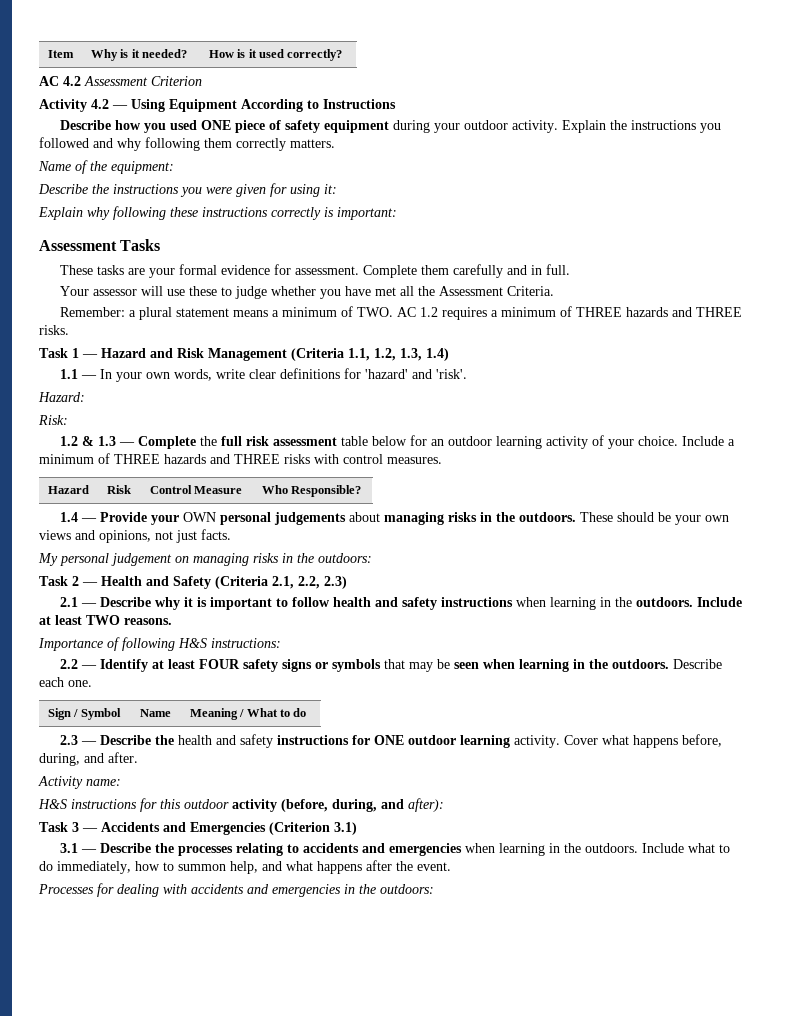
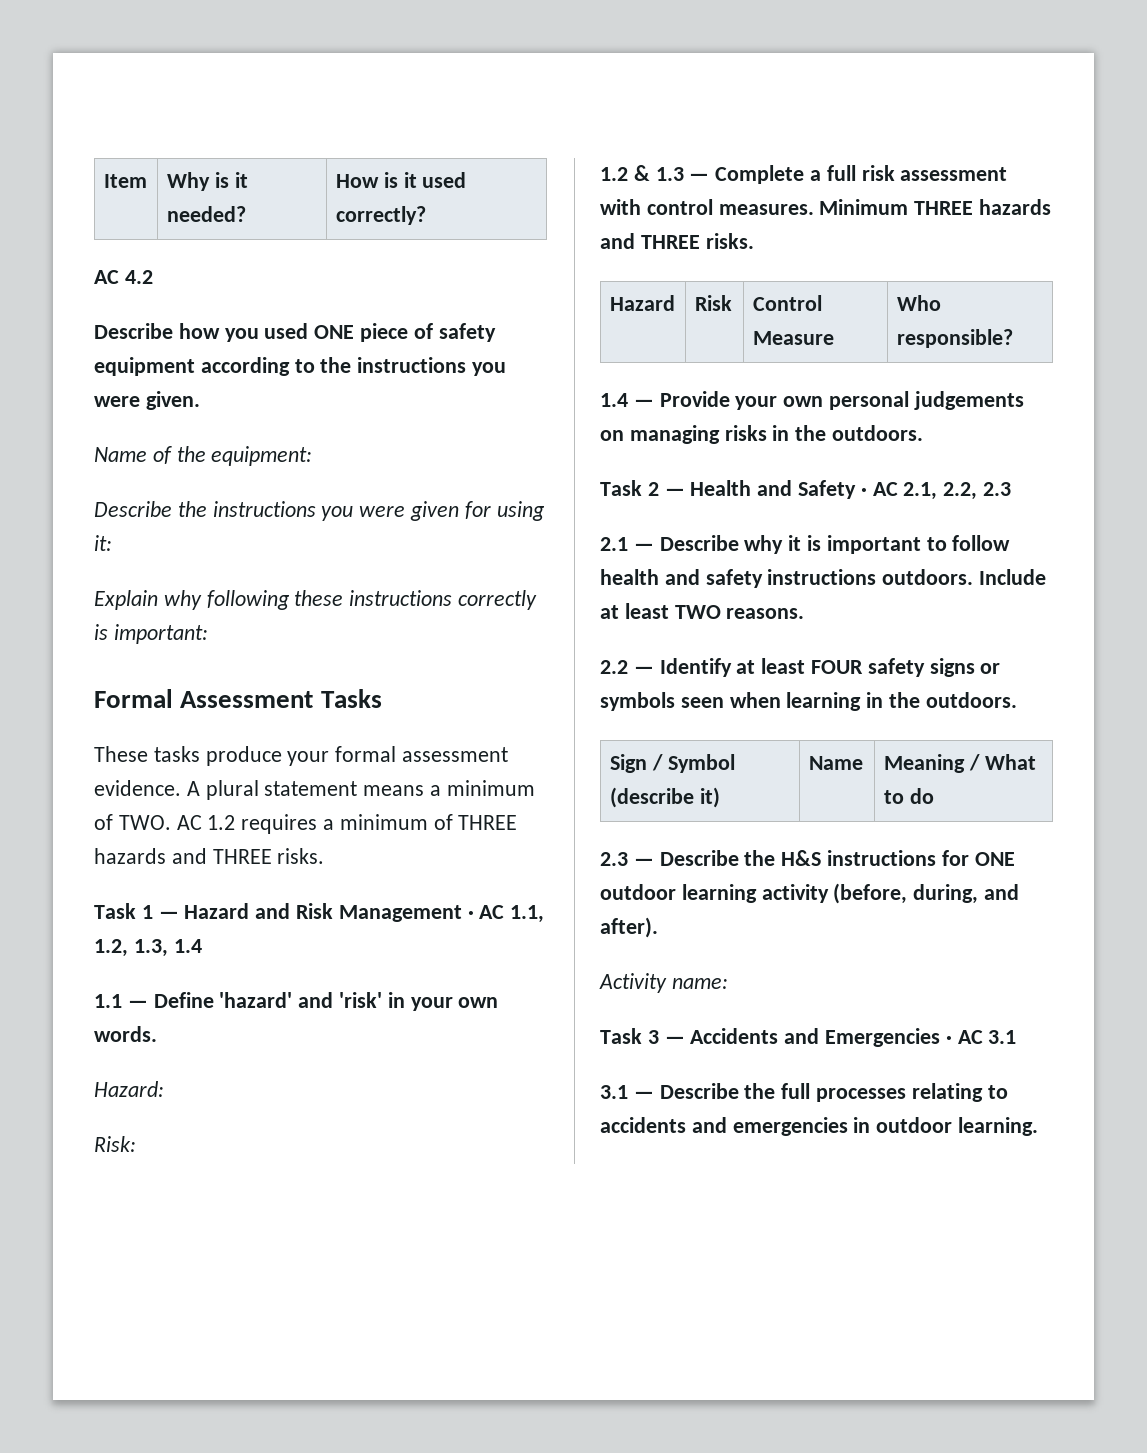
- AC 4.2 Assessment Criterion
- Activity 4.2 — Using Equipment According to Instructions
+ AC 4.2
- Describe how you used ONE piece of safety equipment during your outdoor activity. Explain the instructions you followed and why following them correctly matters.
+ Describe how you used ONE piece of safety equipment according to the instructions you were given.
- Assessment Tasks
+ Formal Assessment Tasks
- These tasks are your formal evidence for assessment. Complete them carefully and in full.
- Your assessor will use these to judge whether you have met all the Assessment Criteria.
- Remember: a plural statement means a minimum of TWO. AC 1.2 requires a minimum of THREE hazards and THREE risks.
+ These tasks produce your formal assessment evidence. A plural statement means a minimum of TWO. AC 1.2 requires a minimum of THREE hazards and THREE risks.
- Task 1 — Hazard and Risk Management (Criteria 1.1, 1.2, 1.3, 1.4)
+ Task 1 — Hazard and Risk Management · AC 1.1, 1.2, 1.3, 1.4
- 1.1 — In your own words, write clear definitions for 'hazard' and 'risk'.
+ 1.1 — Define 'hazard' and 'risk' in your own words.
- 1.2 & 1.3 — Complete the full risk assessment table below for an outdoor learning activity of your choice. Include a minimum of THREE hazards and THREE risks with control measures.
+ 1.2 & 1.3 — Complete a full risk assessment with control measures. Minimum THREE hazards and THREE risks.
- Hazard | Risk | Control Measure | Who Responsible?
+ Hazard | Risk | Control Measure | Who responsible?
- 1.4 — Provide your OWN personal judgements about managing risks in the outdoors. These should be your own views and opinions, not just facts.
- My personal judgement on managing risks in the outdoors:
+ 1.4 — Provide your own personal judgements on managing risks in the outdoors.
- Task 2 — Health and Safety (Criteria 2.1, 2.2, 2.3)
+ Task 2 — Health and Safety · AC 2.1, 2.2, 2.3
- 2.1 — Describe why it is important to follow health and safety instructions when learning in the outdoors.
+ 2.1 — Describe why it is important to follow health and safety instructions outdoors.
- Importance of following H&S instructions:
- 2.2 — Identify at least FOUR safety signs or symbols that may be seen when learning in the outdoors. Describe each one.
+ 2.2 — Identify at least FOUR safety signs or symbols seen when learning in the outdoors.
- Sign / Symbol | Name | Meaning / What to do
+ Sign / Symbol (describe it) | Name | Meaning / What to do
- 2.3 — Describe the health and safety instructions for ONE outdoor learning activity. Cover what happens before, during, and after.
+ 2.3 — Describe the H&S instructions for ONE outdoor learning activity (before, during, and after).
  Activity name:
- H&S instructions for this outdoor activity (before, during, and after):
- Task 3 — Accidents and Emergencies (Criterion 3.1)
+ Task 3 — Accidents and Emergencies · AC 3.1
- 3.1 — Describe the processes relating to accidents and emergencies when learning in the outdoors. Include what to do immediately, how to summon help, and what happens after the event.
- Processes for dealing with accidents and emergencies in the outdoors:
+ 3.1 — Describe the full processes relating to accidents and emergencies in outdoor learning.

